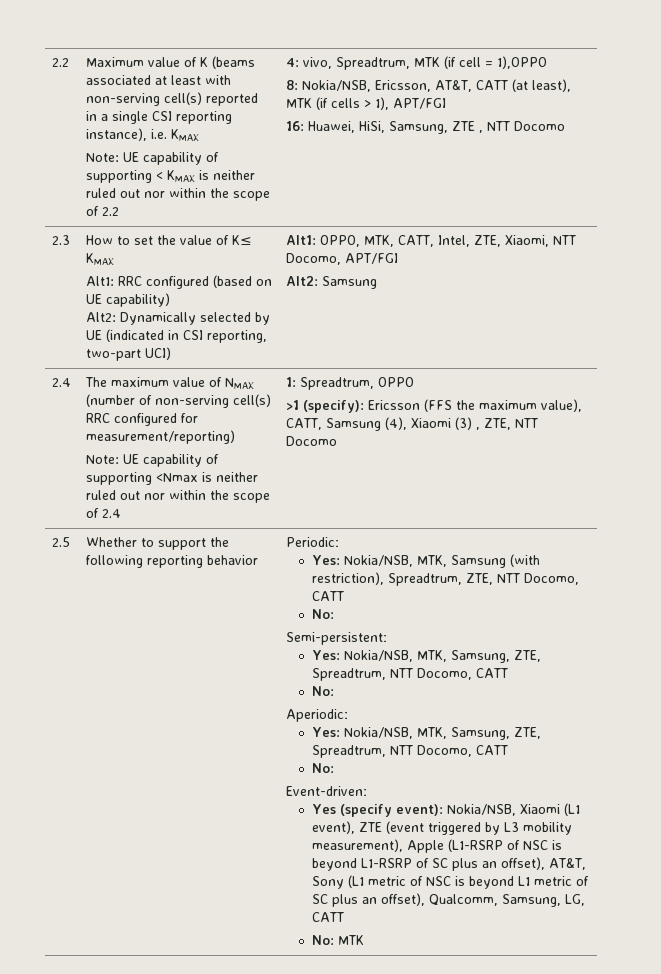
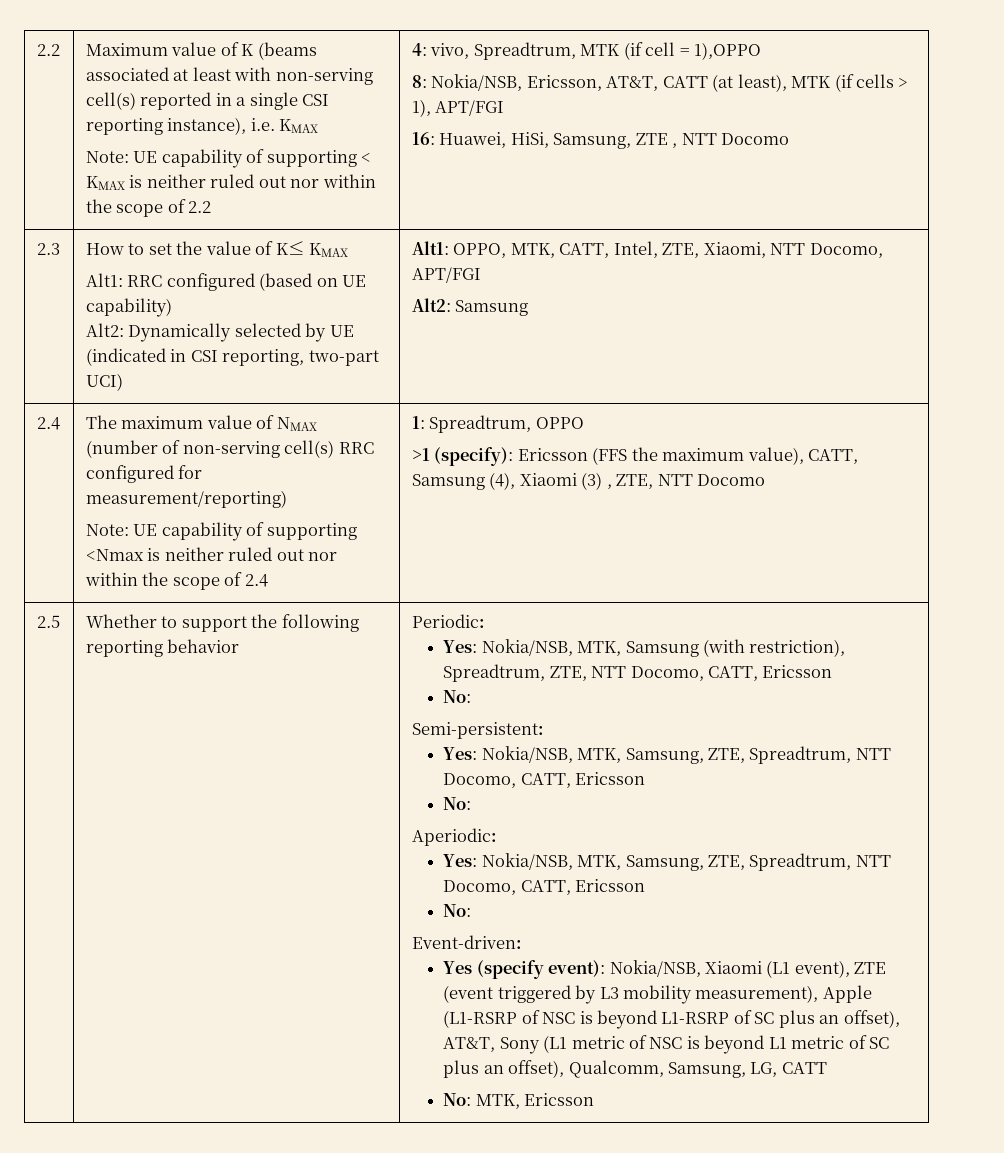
- Yes: Nokia/NSB, MTK, Samsung (with restriction), Spreadtrum, ZTE, NTT Docomo, CATT
+ Yes: Nokia/NSB, MTK, Samsung (with restriction), Spreadtrum, ZTE, NTT Docomo, CATT, Ericsson
  Semi-persistent:
- Yes: Nokia/NSB, MTK, Samsung, ZTE, Spreadtrum, NTT Docomo, CATT
+ Yes: Nokia/NSB, MTK, Samsung, ZTE, Spreadtrum, NTT Docomo, CATT, Ericsson
  Aperiodic:
- Yes: Nokia/NSB, MTK, Samsung, ZTE, Spreadtrum, NTT Docomo, CATT
+ Yes: Nokia/NSB, MTK, Samsung, ZTE, Spreadtrum, NTT Docomo, CATT, Ericsson
- No: MTK
+ No: MTK, Ericsson

